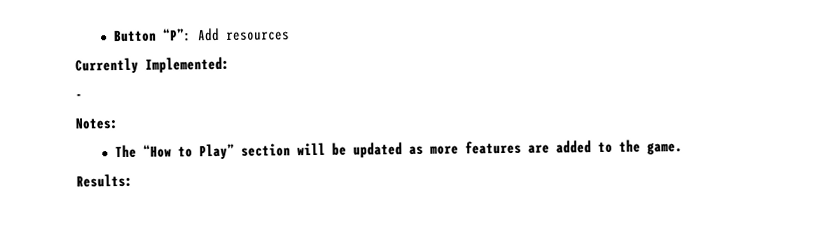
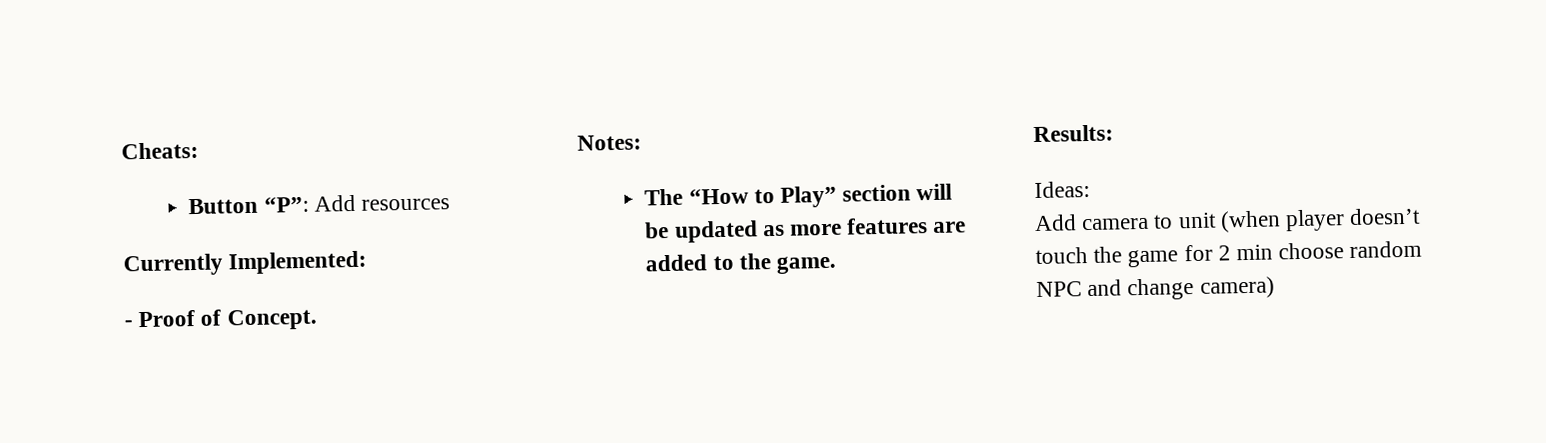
+ Cheats:
- -
+ - Proof of Concept.
+ Ideas:
+ Add camera to unit (when player doesn’t touch the game for 2 min choose random NPC and change camera)

